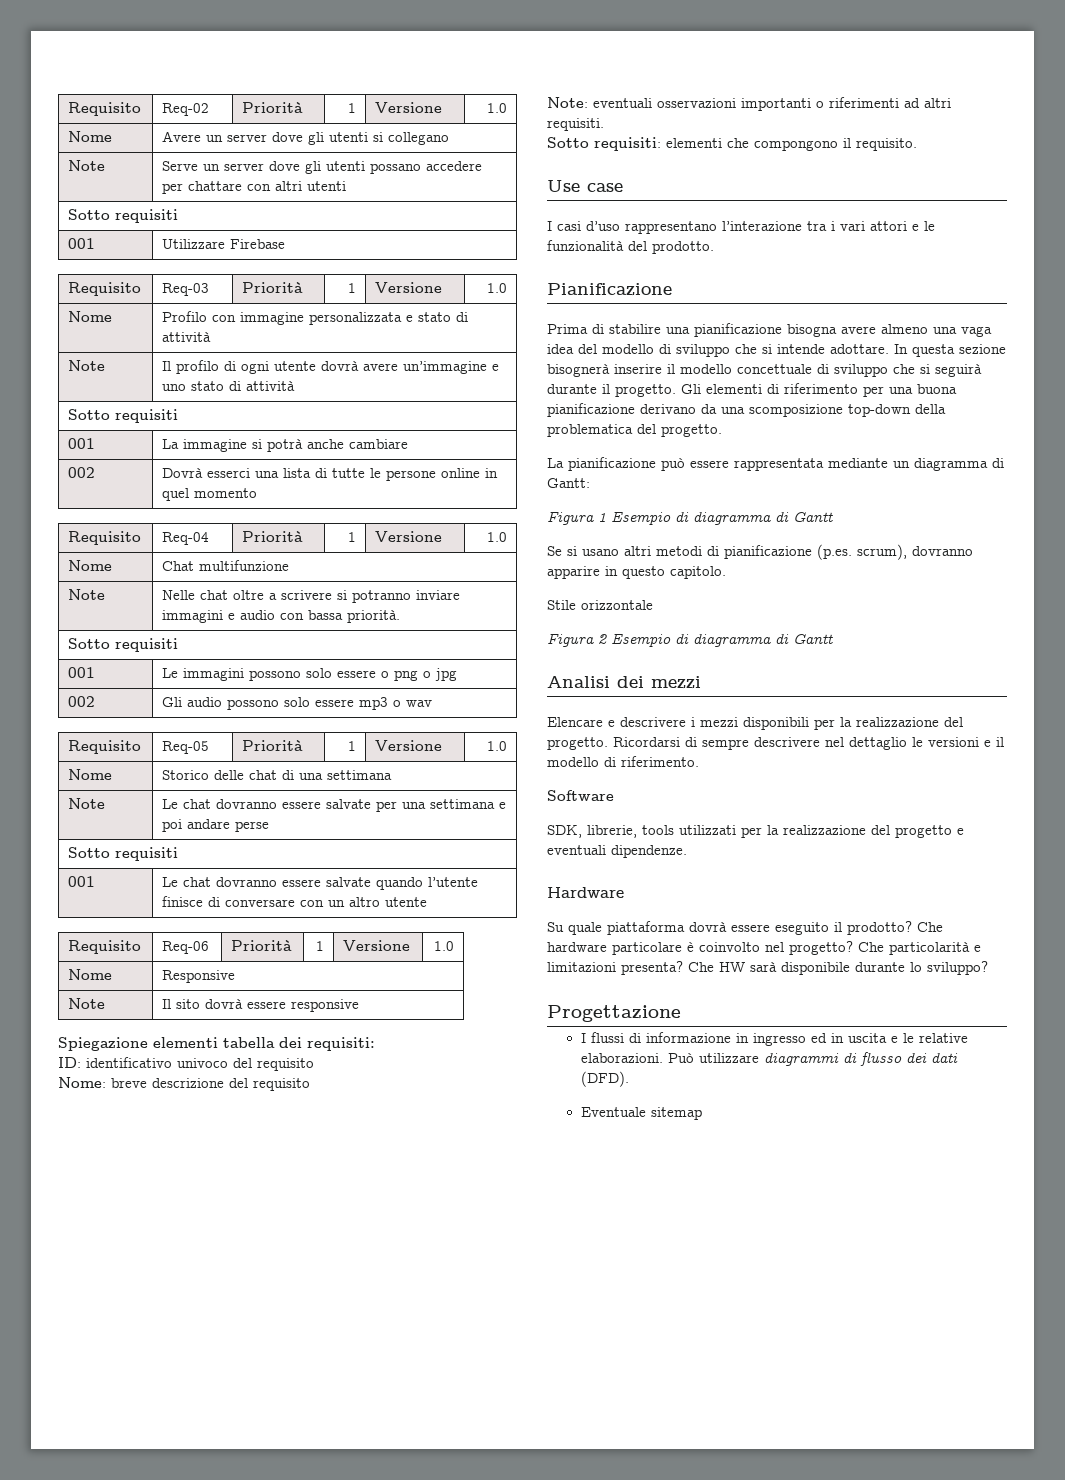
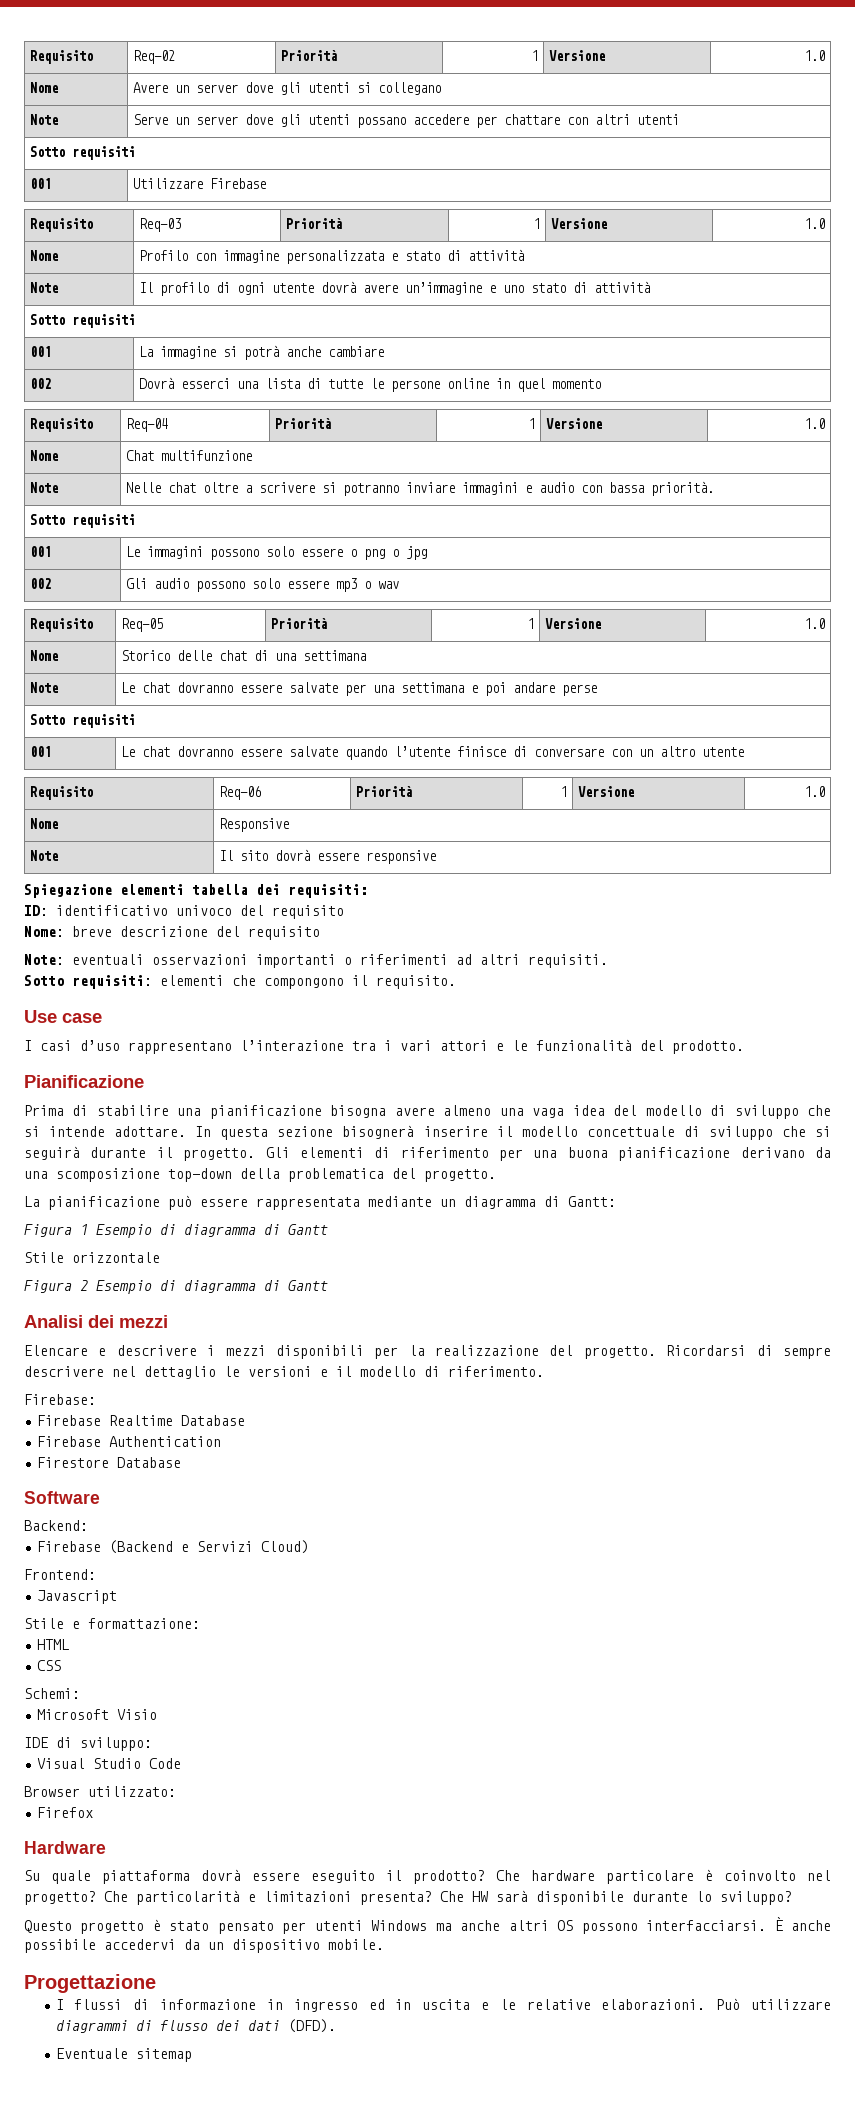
- Se si usano altri metodi di pianificazione (p.es. scrum), dovranno apparire in questo capitolo.
+ Firebase:
+ Firebase Realtime Database
+ Firebase Authentication
+ Firestore Database
  Software
- SDK, librerie, tools utilizzati per la realizzazione del progetto e eventuali dipendenze.
+ Backend:
+ Firebase (Backend e Servizi Cloud)
+ Frontend:
+ Javascript
+ Stile e formattazione:
+ HTML
+ CSS
+ Schemi:
+ Microsoft Visio
+ IDE di sviluppo:
+ Visual Studio Code
+ Browser utilizzato:
+ Firefox
+ Questo progetto è stato pensato per utenti Windows ma anche altri OS possono interfacciarsi. È anche possibile accedervi da un dispositivo mobile.

